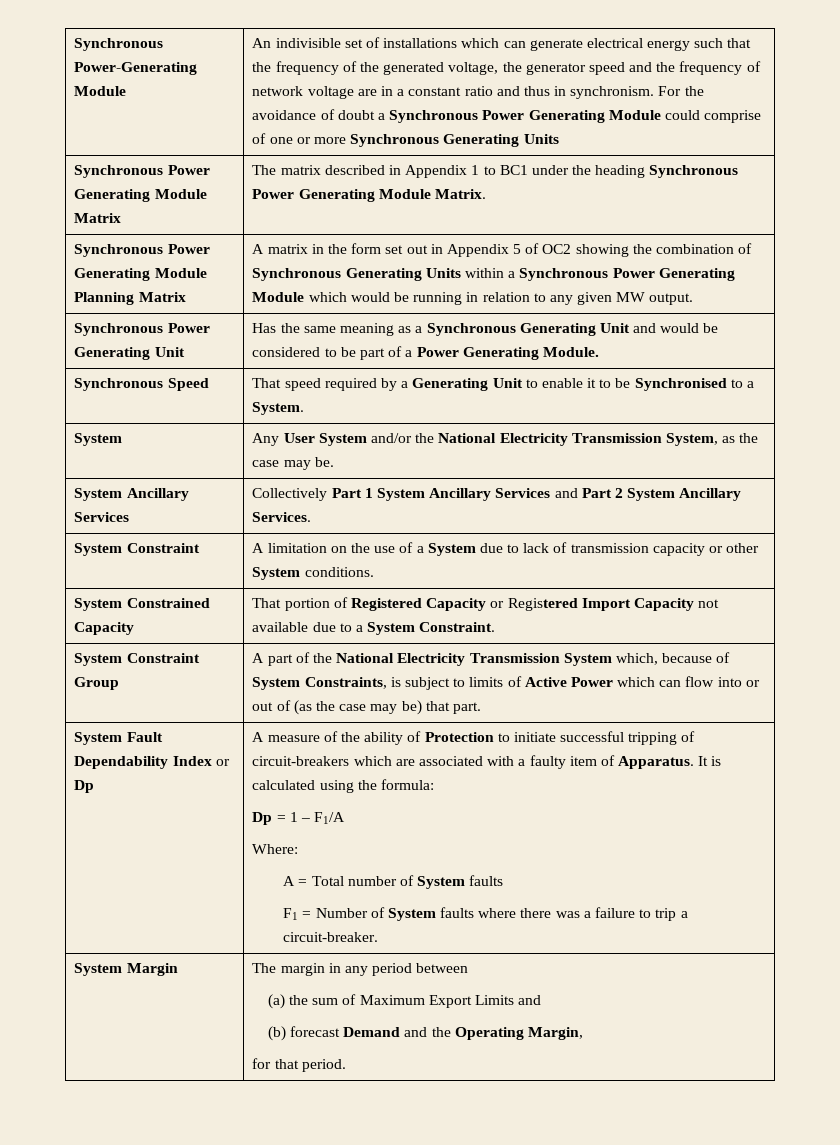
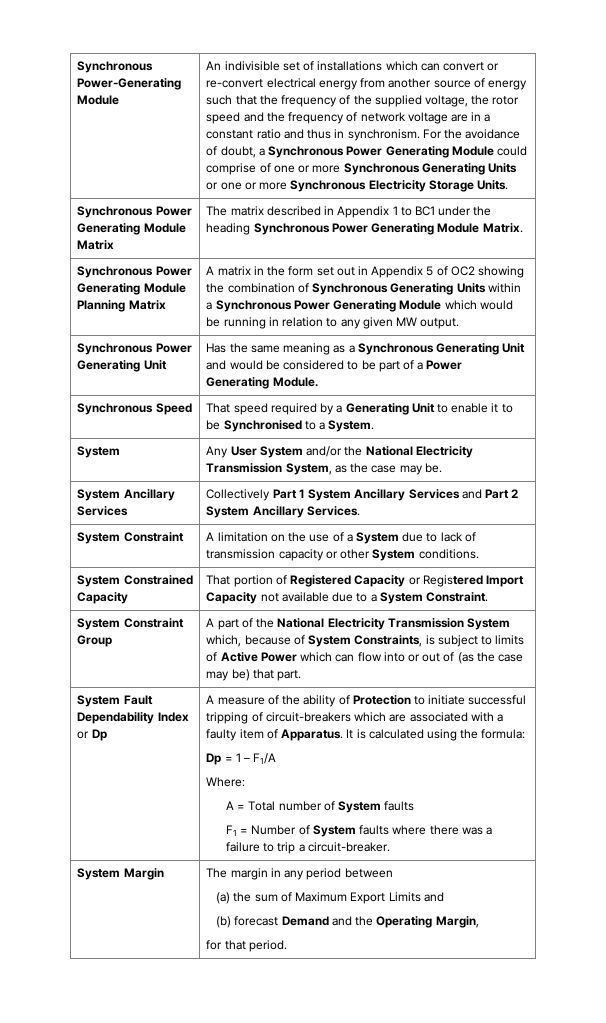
- An indivisible set of installations which can generate electrical energy such that the frequency of the generated voltage, the generator speed and the frequency of network voltage are in a constant ratio and thus in synchronism.
+ An indivisible set of installations which can convert or re-convert electrical energy from another source of energy such that the frequency of the supplied voltage, the rotor speed and the frequency of network voltage are in a constant ratio and thus in synchronism.
- For the avoidance of doubt a Synchronous Power Generating Module could comprise of one or more Synchronous Generating Units
+ For the avoidance of doubt, a Synchronous Power Generating Module could comprise of one or more Synchronous Generating Units or one or more Synchronous Electricity Storage Units.

